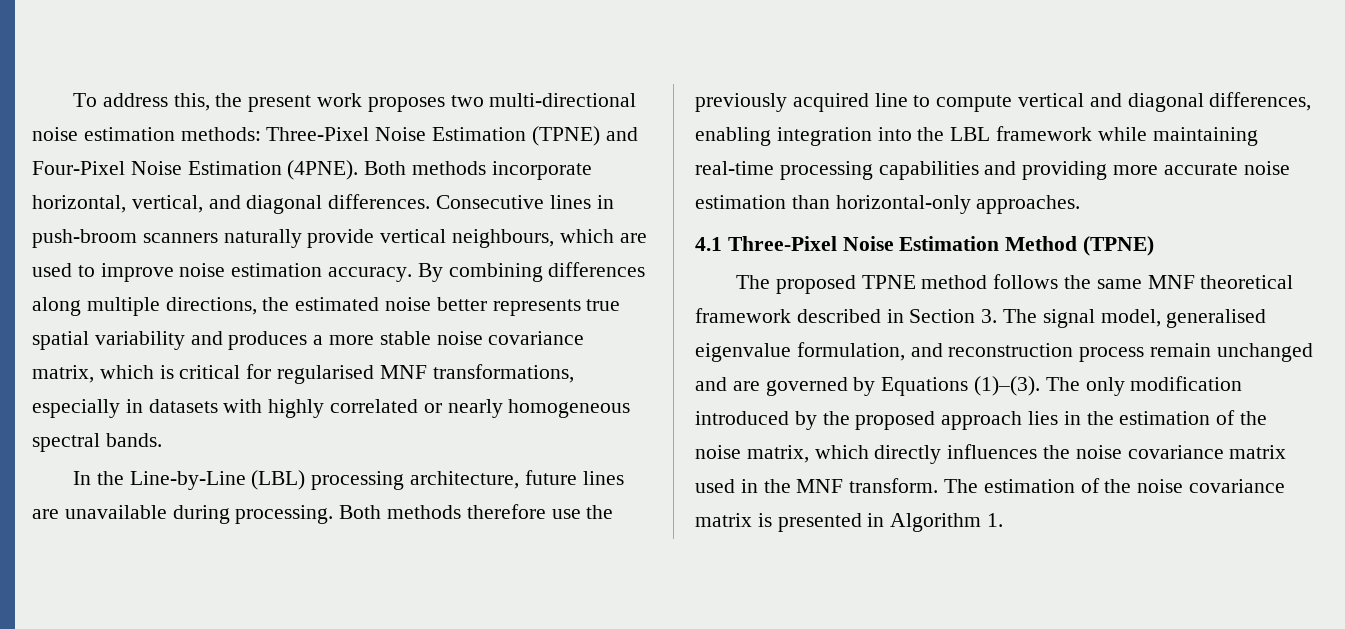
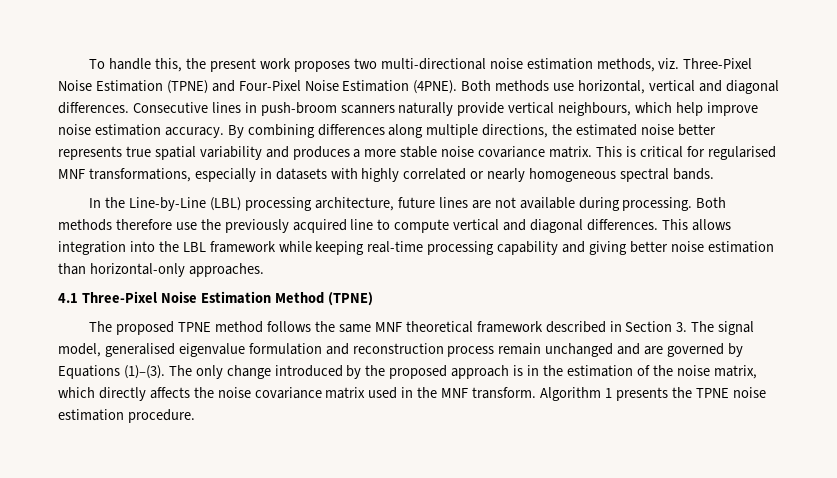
- To address this, the present work proposes two multi-directional noise estimation methods: Three-Pixel Noise Estimation (TPNE) and Four-Pixel Noise Estimation (4PNE).
+ To handle this, the present work proposes two multi-directional noise estimation methods, viz. Three-Pixel Noise Estimation (TPNE) and Four-Pixel Noise Estimation (4PNE).
- Both methods incorporate horizontal, vertical, and diagonal differences.
+ Both methods use horizontal, vertical and diagonal differences.
- Consecutive lines in push-broom scanners naturally provide vertical neighbours, which are used to improve noise estimation accuracy.
+ Consecutive lines in push-broom scanners naturally provide vertical neighbours, which help improve noise estimation accuracy.
- By combining differences along multiple directions, the estimated noise better represents true spatial variability and produces a more stable noise covariance matrix, which is critical for regularised MNF transformations, especially in datasets with highly correlated or nearly homogeneous spectral bands.
+ By combining differences along multiple directions, the estimated noise better represents true spatial variability and produces a more stable noise covariance matrix. This is critical for regularised MNF transformations, especially in datasets with highly correlated or nearly homogeneous spectral bands.
- In the Line-by-Line (LBL) processing architecture, future lines are unavailable during processing.
+ In the Line-by-Line (LBL) processing architecture, future lines are not available during processing.
- Both methods therefore use the previously acquired line to compute vertical and diagonal differences, enabling integration into the LBL framework while maintaining real-time processing capabilities and providing more accurate noise estimation than horizontal-only approaches.
+ Both methods therefore use the previously acquired line to compute vertical and diagonal differences. This allows integration into the LBL framework while keeping real-time processing capability and giving better noise estimation than horizontal-only approaches.
- The proposed TPNE method follows the same MNF theoretical framework described in Section 3. The signal model, generalised eigenvalue formulation, and reconstruction process remain unchanged and are governed by Equations (1)–(3).
+ The proposed TPNE method follows the same MNF theoretical framework described in Section 3. The signal model, generalised eigenvalue formulation and reconstruction process remain unchanged and are governed by Equations (1)–(3).
- The only modification introduced by the proposed approach lies in the estimation of the noise matrix, which directly influences the noise covariance matrix used in the MNF transform.
+ The only change introduced by the proposed approach is in the estimation of the noise matrix, which directly affects the noise covariance matrix used in the MNF transform.
- The estimation of the noise covariance matrix is presented in Algorithm 1.
+ Algorithm 1 presents the TPNE noise estimation procedure.

